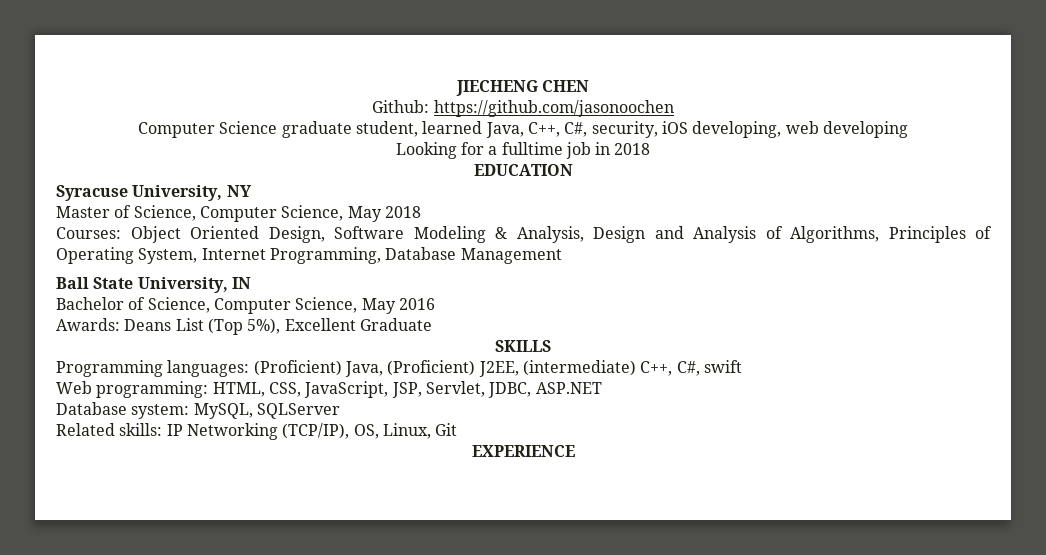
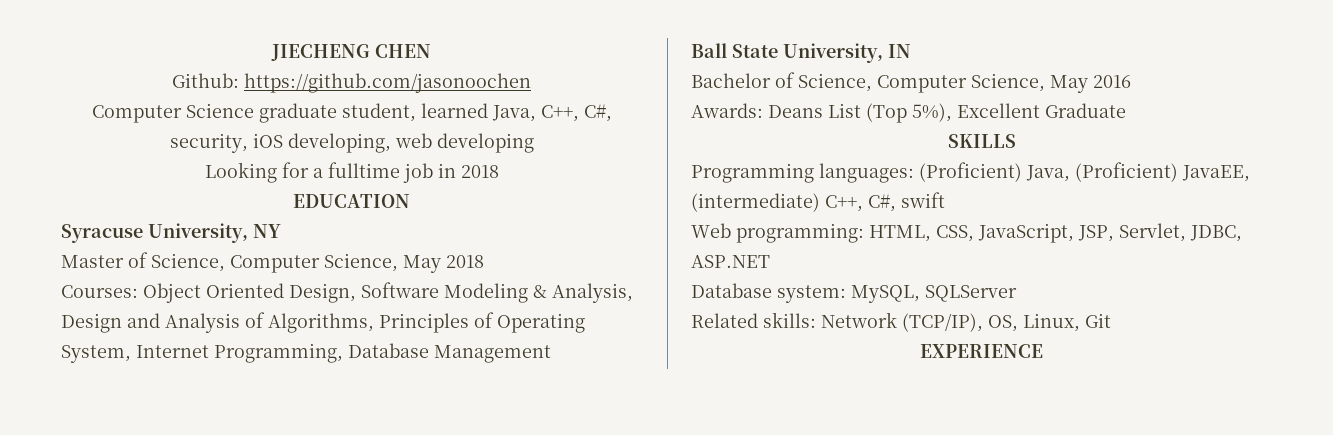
- Programming languages: (Proficient) Java, (Proficient) J2EE, (intermediate) C++, C#, swift
+ Programming languages: (Proficient) Java, (Proficient) JavaEE, (intermediate) C++, C#, swift
- Related skills: IP Networking (TCP/IP), OS, Linux, Git
+ Related skills: Network (TCP/IP), OS, Linux, Git

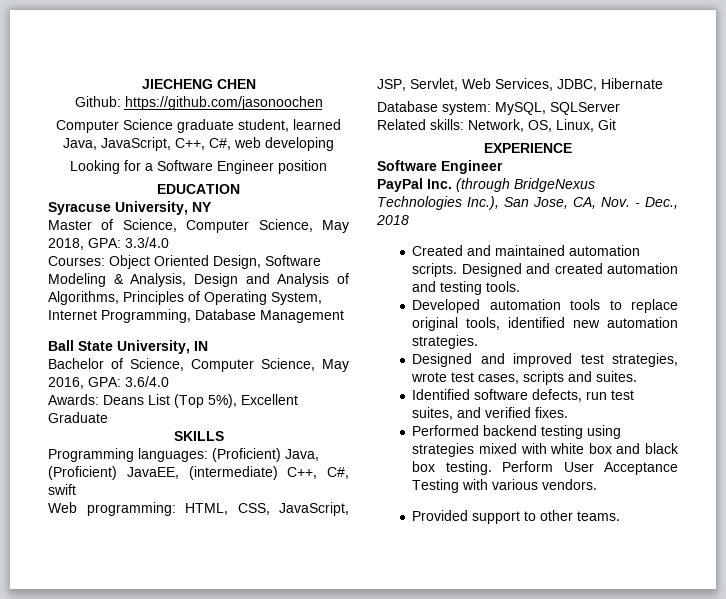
- Computer Science graduate student, learned Java, C++, C#, security, iOS developing, web developing
+ Computer Science graduate student, learned Java, JavaScript, C++, C#, web developing
- Looking for a fulltime job in 2018
+ Looking for a Software Engineer position
- Master of Science, Computer Science, May 2018
+ Master of Science, Computer Science, May 2018, GPA: 3.3/4.0
- Bachelor of Science, Computer Science, May 2016
+ Bachelor of Science, Computer Science, May 2016, GPA: 3.6/4.0
- Web programming: HTML, CSS, JavaScript, JSP, Servlet, JDBC, ASP.NET
+ Web programming: HTML, CSS, JavaScript, JSP, Servlet, Web Services, JDBC, Hibernate
- Related skills: Network (TCP/IP), OS, Linux, Git
+ Related skills: Network, OS, Linux, Git
  EXPERIENCE
+ Software Engineer
+ PayPal Inc. (through BridgeNexus Technologies Inc.), San Jose, CA, Nov. - Dec., 2018
+ Created and maintained automation scripts. Designed and created automation and testing tools.
+ Developed automation tools to replace original tools, identified new automation strategies.
+ Designed and improved test strategies, wrote test cases, scripts and suites.
+ Identified software defects, run test suites, and verified fixes.
+ Performed backend testing using strategies mixed with white box and black box testing. Perform User Acceptance Testing with various vendors.
+ Provided support to other teams.

